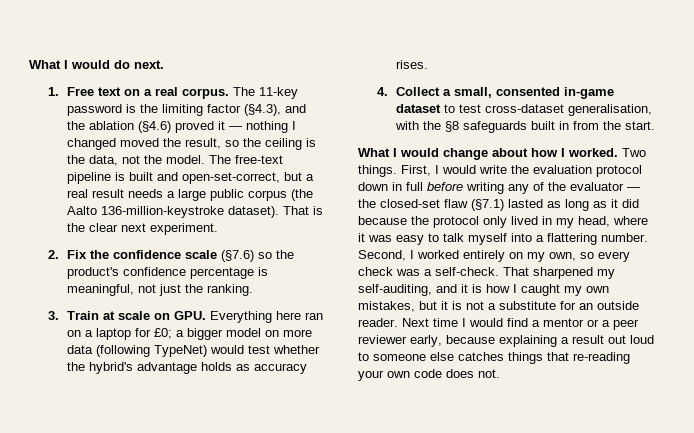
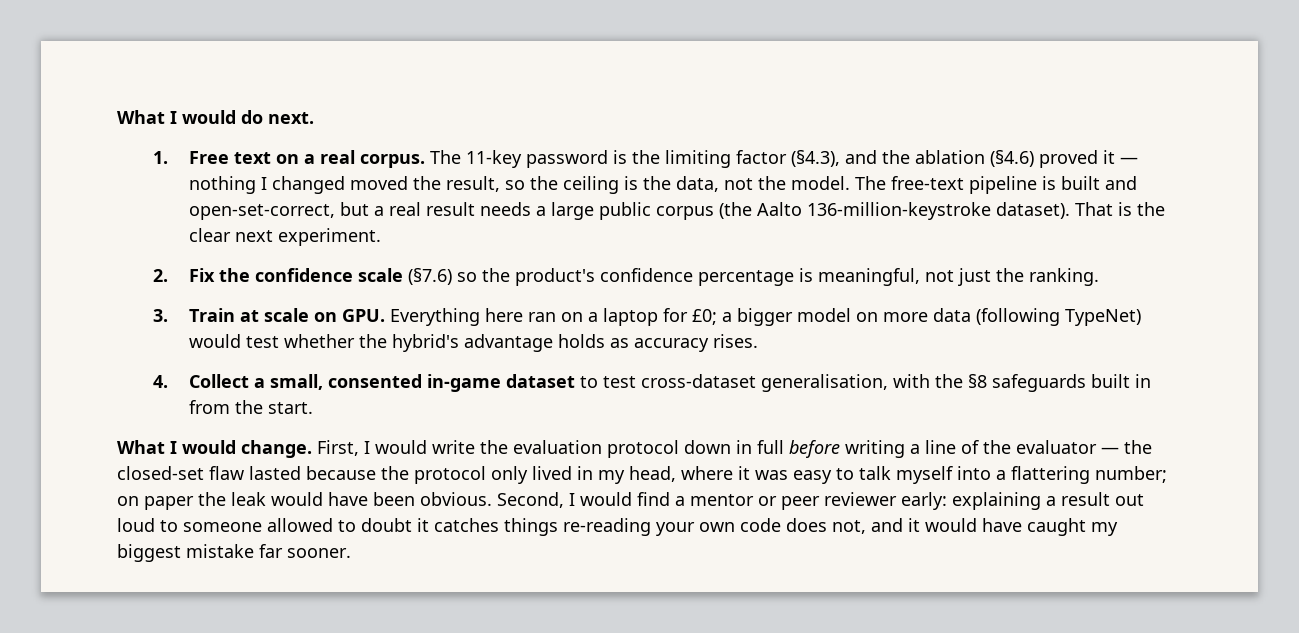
- What I would change about how I worked. Two things.
+ What I would change.
- First, I would write the evaluation protocol down in full before writing any of the evaluator — the closed-set flaw (§7.1) lasted as long as it did because the protocol only lived in my head, where it was easy to talk myself into a flattering number. Second, I worked entirely on my own, so every check was a self-check. That sharpened my self-auditing, and it is how I caught my own mistakes, but it is not a substitute for an outside reader. Next time I would find a mentor or a peer reviewer early, because explaining a result out loud to someone else catches things that re-reading your own code does not.
+ First, I would write the evaluation protocol down in full before writing a line of the evaluator — the closed-set flaw lasted because the protocol only lived in my head, where it was easy to talk myself into a flattering number; on paper the leak would have been obvious. Second, I would find a mentor or peer reviewer early: explaining a result out loud to someone allowed to doubt it catches things re-reading your own code does not, and it would have caught my biggest mistake far sooner.

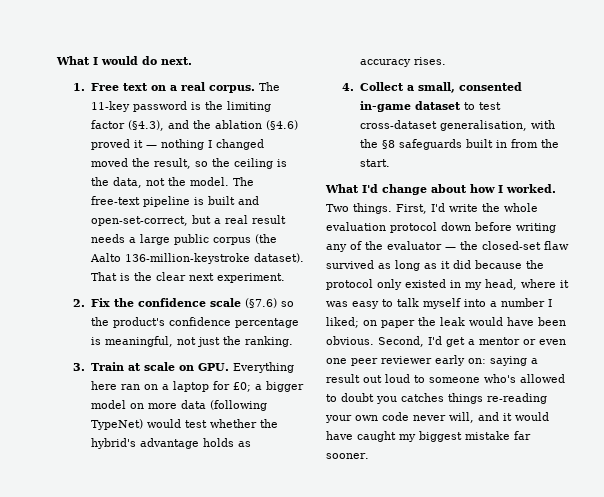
- What I would change. First, I would write the evaluation protocol down in full before writing a line of the evaluator — the closed-set flaw lasted because the protocol only lived in my head, where it was easy to talk myself into a flattering number; on paper the leak would have been obvious.
+ What I'd change about how I worked. Two things. First, I'd write the whole evaluation protocol down before writing any of the evaluator — the closed-set flaw survived as long as it did because the protocol only existed in my head, where it was easy to talk myself into a number I liked; on paper the leak would have been obvious.
- Second, I would find a mentor or peer reviewer early: explaining a result out loud to someone allowed to doubt it catches things re-reading your own code does not, and it would have caught my biggest mistake far sooner.
+ Second, I'd get a mentor or even one peer reviewer early on: saying a result out loud to someone who's allowed to doubt you catches things re-reading your own code never will, and it would have caught my biggest mistake far sooner.

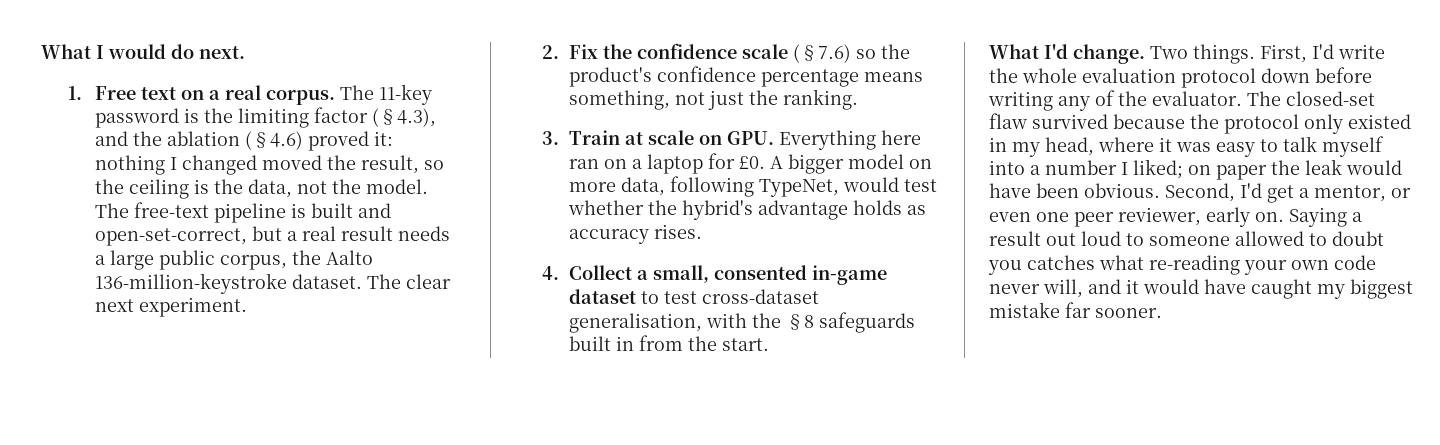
- The 11-key password is the limiting factor (§4.3), and the ablation (§4.6) proved it — nothing I changed moved the result, so the ceiling is the data, not the model.
+ The 11-key password is the limiting factor (§4.3), and the ablation (§4.6) proved it: nothing I changed moved the result, so the ceiling is the data, not the model.
- The free-text pipeline is built and open-set-correct, but a real result needs a large public corpus (the Aalto 136-million-keystroke dataset). That is the clear next experiment.
+ The free-text pipeline is built and open-set-correct, but a real result needs a large public corpus, the Aalto 136-million-keystroke dataset. The clear next experiment.
- 2. Fix the confidence scale (§7.6) so the product's confidence percentage is meaningful, not just the ranking.
+ 2. Fix the confidence scale (§7.6) so the product's confidence percentage means something, not just the ranking.
- 3. Train at scale on GPU. Everything here ran on a laptop for £0; a bigger model on more data (following TypeNet) would test whether the hybrid's advantage holds as accuracy rises.
+ 3. Train at scale on GPU. Everything here ran on a laptop for £0. A bigger model on more data, following TypeNet, would test whether the hybrid's advantage holds as accuracy rises.
- What I'd change about how I worked.
+ What I'd change.
- First, I'd write the whole evaluation protocol down before writing any of the evaluator — the closed-set flaw survived as long as it did because the protocol only existed in my head, where it was easy to talk myself into a number I liked; on paper the leak would have been obvious.
+ First, I'd write the whole evaluation protocol down before writing any of the evaluator. The closed-set flaw survived because the protocol only existed in my head, where it was easy to talk myself into a number I liked; on paper the leak would have been obvious.
- Second, I'd get a mentor or even one peer reviewer early on: saying a result out loud to someone who's allowed to doubt you catches things re-reading your own code never will, and it would have caught my biggest mistake far sooner.
+ Second, I'd get a mentor, or even one peer reviewer, early on. Saying a result out loud to someone allowed to doubt you catches what re-reading your own code never will, and it would have caught my biggest mistake far sooner.

